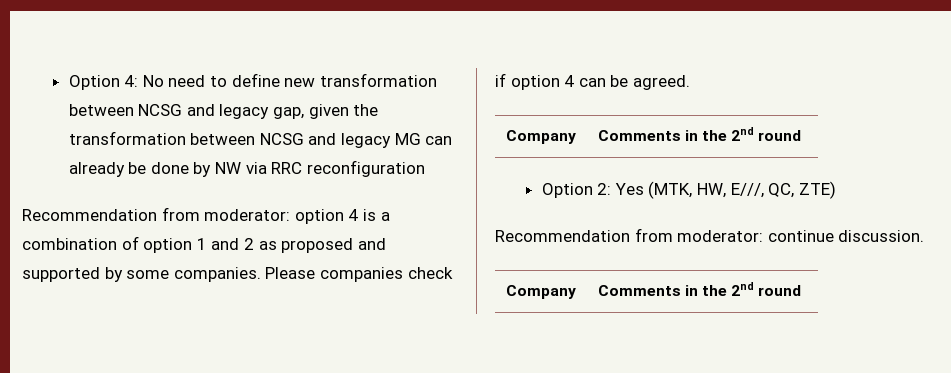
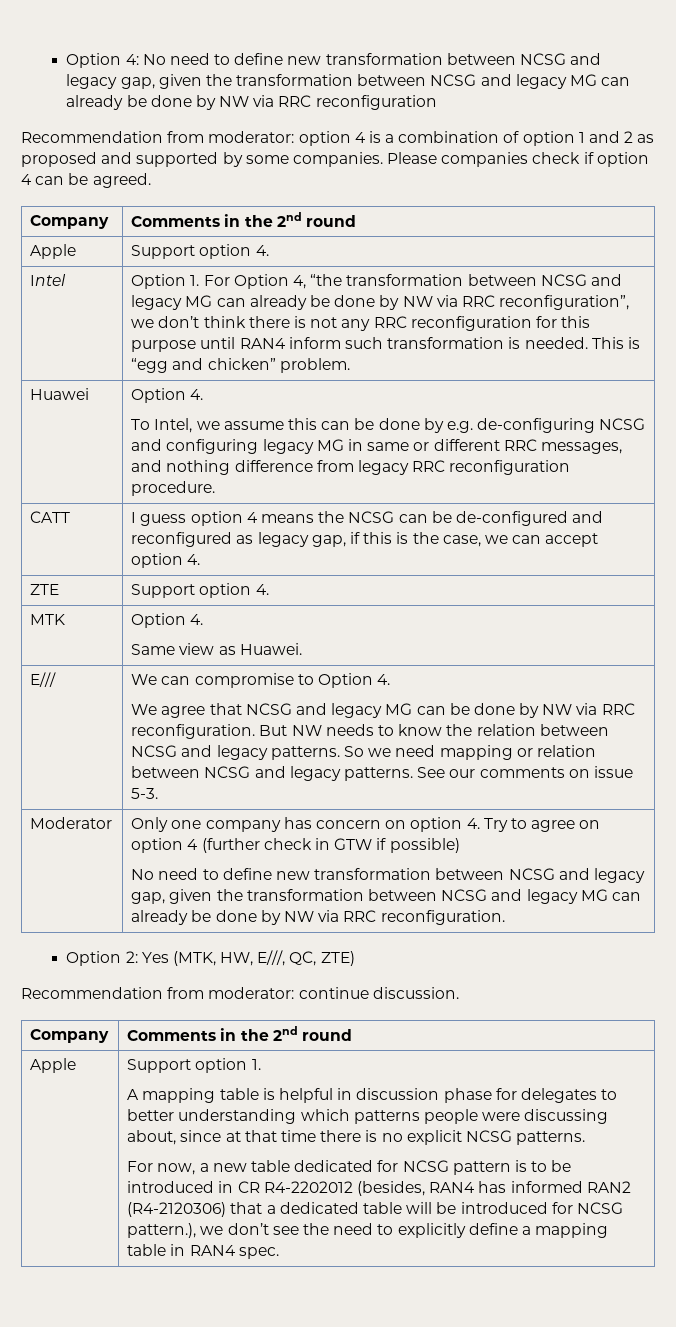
+ Apple | Support option 4.
+ Intel | Option 1. For Option 4, “the transformation between NCSG and legacy MG can already be done by NW via RRC reconfiguration”, we don’t think there is not any RRC reconfiguration for this purpose until RAN4 inform such transformation is needed. This is “egg and chicken” problem.
+ Huawei | Option 4.
+ To Intel, we assume this can be done by e.g. de-configuring NCSG and configuring legacy MG in same or different RRC messages, and nothing difference from legacy RRC reconfiguration procedure.
+ CATT | I guess option 4 means the NCSG can be de-configured and reconfigured as legacy gap, if this is the case, we can accept option 4.
+ ZTE | Support option 4.
+ MTK | Option 4.
+ Same view as Huawei.
+ E/// | We can compromise to Option 4.
+ We agree that NCSG and legacy MG can be done by NW via RRC reconfiguration. But NW needs to know the relation between NCSG and legacy patterns. So we need mapping or relation between NCSG and legacy patterns. See our comments on issue 5-3.
+ Moderator | Only one company has concern on option 4. Try to agree on option 4 (further check in GTW if possible)
+ No need to define new transformation between NCSG and legacy gap, given the transformation between NCSG and legacy MG can already be done by NW via RRC reconfiguration.
+ Apple | Support option 1.
+ A mapping table is helpful in discussion phase for delegates to better understanding which patterns people were discussing about, since at that time there is no explicit NCSG patterns.
+ For now, a new table dedicated for NCSG pattern is to be introduced in CR R4-2202012 (besides, RAN4 has informed RAN2 (R4-2120306) that a dedicated table will be introduced for NCSG pattern.), we don’t see the need to explicitly define a mapping table in RAN4 spec.

